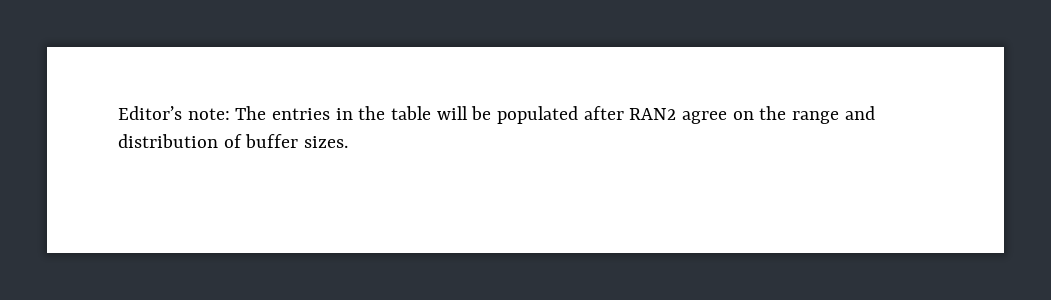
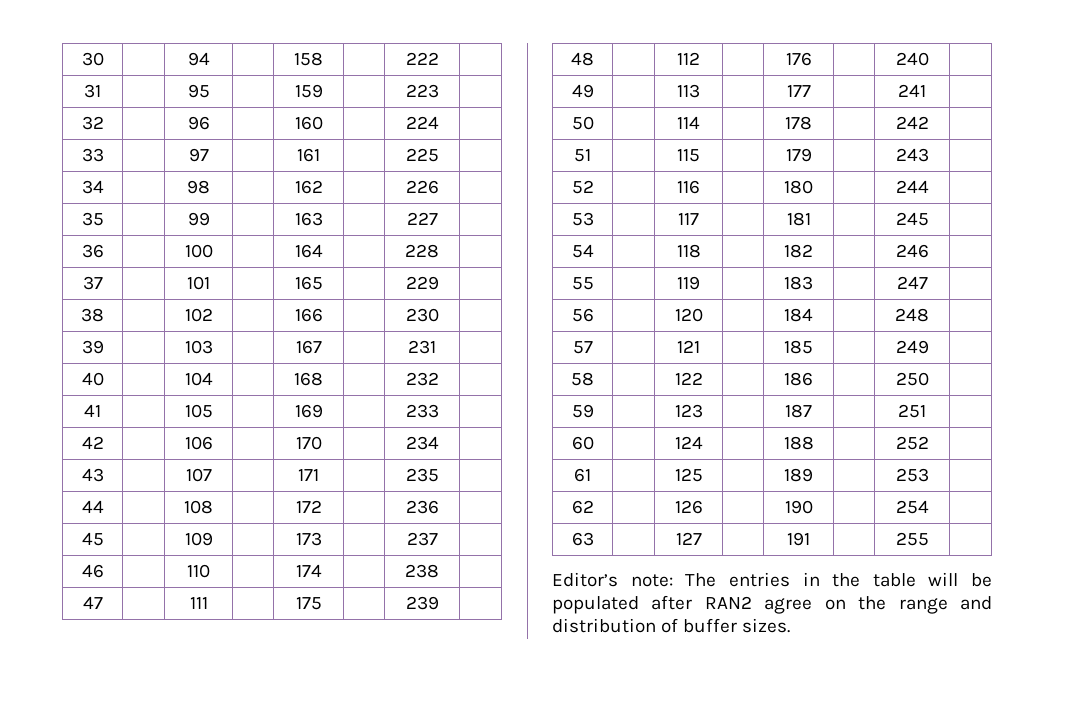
+ 30 | | 94 | | 158 | | 222 |
+ 31 | | 95 | | 159 | | 223 |
+ 32 | | 96 | | 160 | | 224 |
+ 33 | | 97 | | 161 | | 225 |
+ 34 | | 98 | | 162 | | 226 |
+ 35 | | 99 | | 163 | | 227 |
+ 36 | | 100 | | 164 | | 228 |
+ 37 | | 101 | | 165 | | 229 |
+ 38 | | 102 | | 166 | | 230 |
+ 39 | | 103 | | 167 | | 231 |
+ 40 | | 104 | | 168 | | 232 |
+ 41 | | 105 | | 169 | | 233 |
+ 42 | | 106 | | 170 | | 234 |
+ 43 | | 107 | | 171 | | 235 |
+ 44 | | 108 | | 172 | | 236 |
+ 45 | | 109 | | 173 | | 237 |
+ 46 | | 110 | | 174 | | 238 |
+ 47 | | 111 | | 175 | | 239 |
+ 48 | | 112 | | 176 | | 240 |
+ 49 | | 113 | | 177 | | 241 |
+ 50 | | 114 | | 178 | | 242 |
+ 51 | | 115 | | 179 | | 243 |
+ 52 | | 116 | | 180 | | 244 |
+ 53 | | 117 | | 181 | | 245 |
+ 54 | | 118 | | 182 | | 246 |
+ 55 | | 119 | | 183 | | 247 |
+ 56 | | 120 | | 184 | | 248 |
+ 57 | | 121 | | 185 | | 249 |
+ 58 | | 122 | | 186 | | 250 |
+ 59 | | 123 | | 187 | | 251 |
+ 60 | | 124 | | 188 | | 252 |
+ 61 | | 125 | | 189 | | 253 |
+ 62 | | 126 | | 190 | | 254 |
+ 63 | | 127 | | 191 | | 255 |

